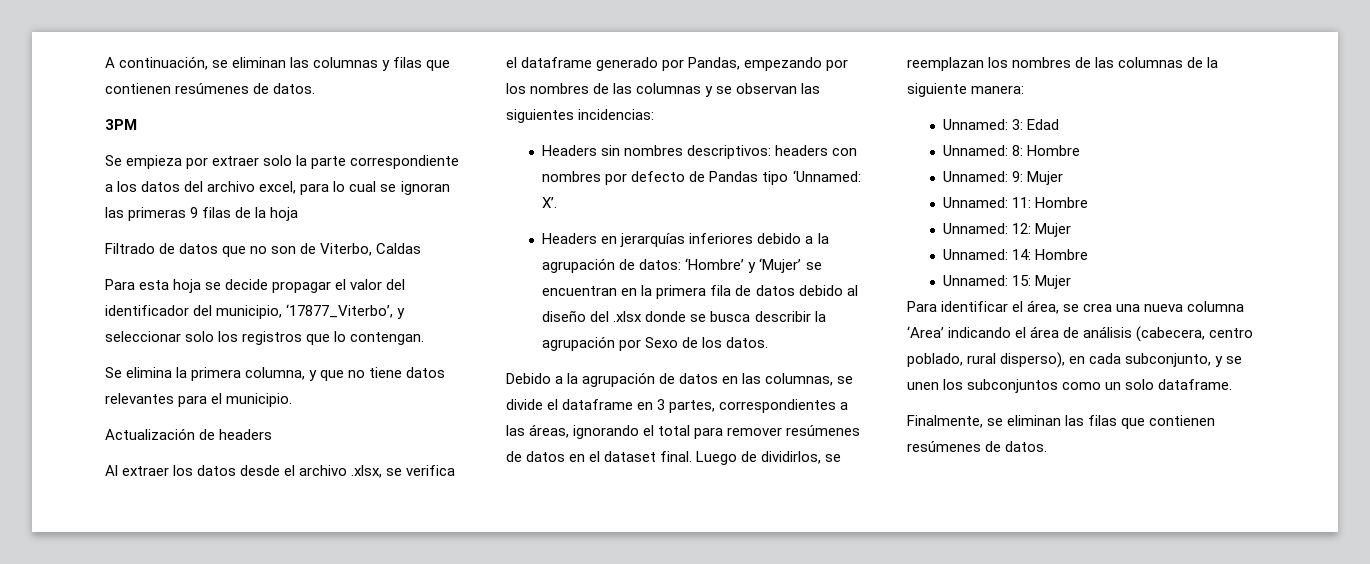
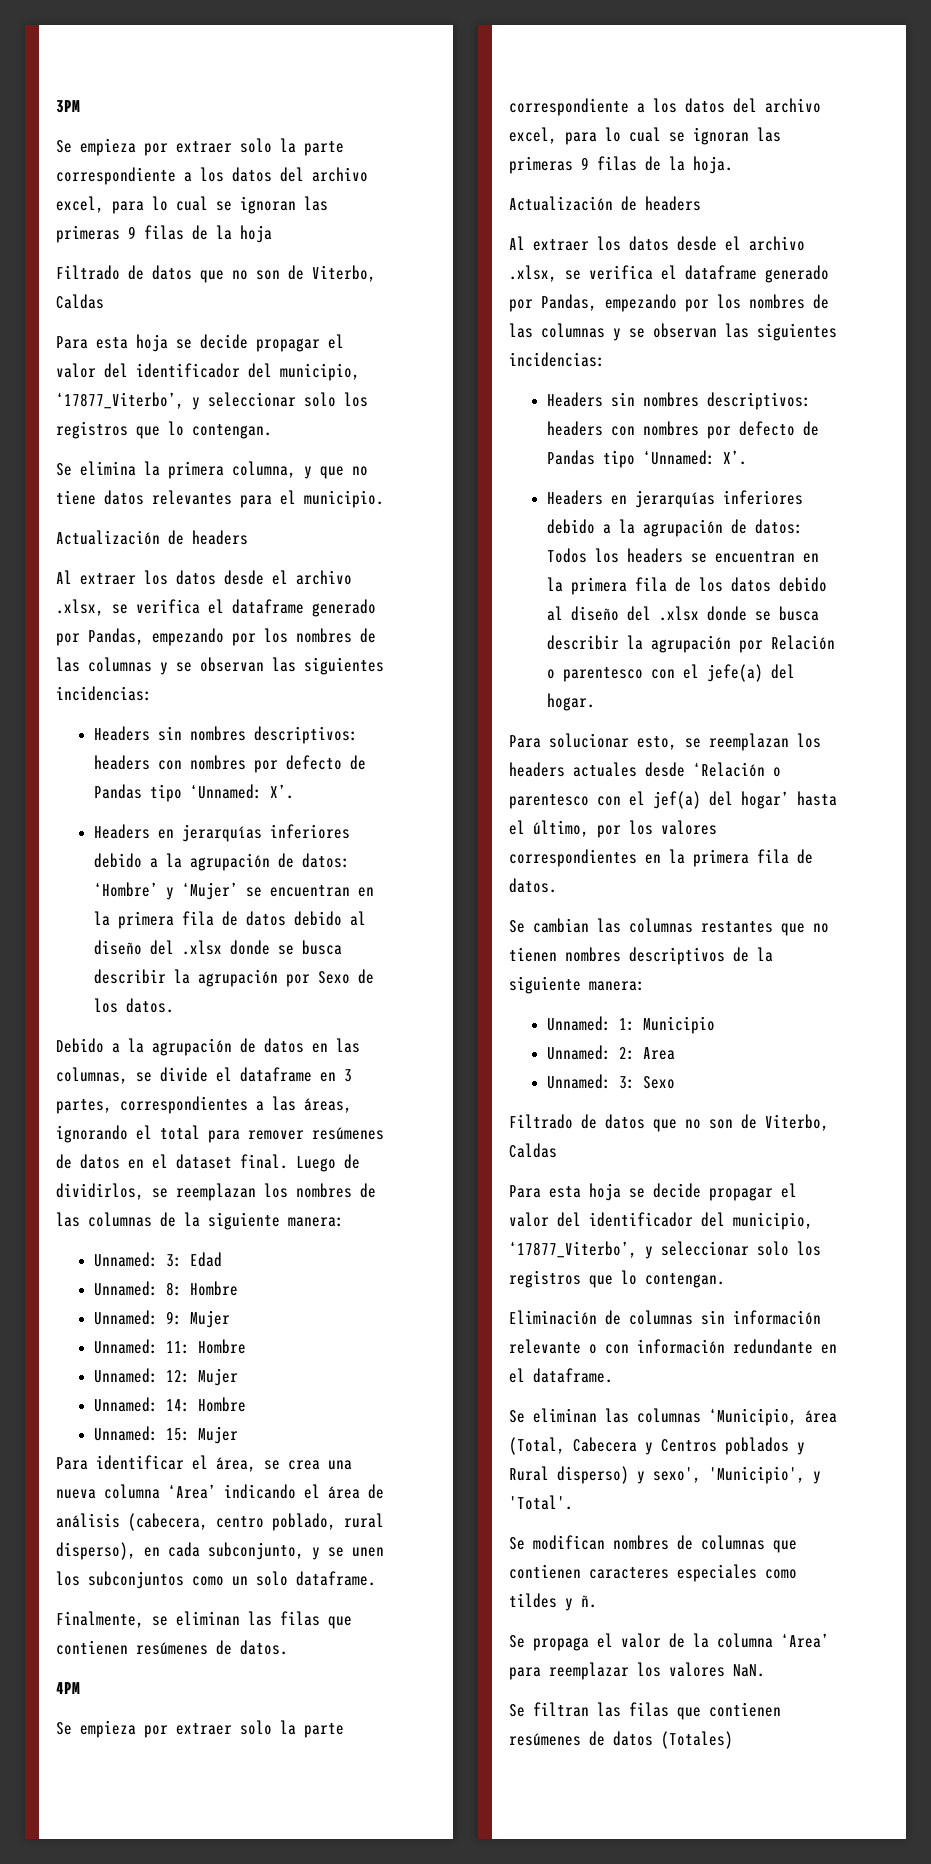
- A continuación, se eliminan las columnas y filas que contienen resúmenes de datos.
+ 4PM
+ Se empieza por extraer solo la parte correspondiente a los datos del archivo excel, para lo cual se ignoran las primeras 9 filas de la hoja.
+ Actualización de headers
+ Al extraer los datos desde el archivo .xlsx, se verifica el dataframe generado por Pandas, empezando por los nombres de las columnas y se observan las siguientes incidencias:
+ Headers sin nombres descriptivos: headers con nombres por defecto de Pandas tipo ‘Unnamed: X’.
+ Headers en jerarquías inferiores debido a la agrupación de datos: Todos los headers se encuentran en la primera fila de los datos debido al diseño del .xlsx donde se busca describir la agrupación por Relación o parentesco con el jefe(a) del hogar.
+ Para solucionar esto, se reemplazan los headers actuales desde ‘Relación o parentesco con el jef(a) del hogar’ hasta el último, por los valores correspondientes en la primera fila de datos.
+ Se cambian las columnas restantes que no tienen nombres descriptivos de la siguiente manera:
+ Unnamed: 1: Municipio
+ Unnamed: 2: Area
+ Unnamed: 3: Sexo
+ Filtrado de datos que no son de Viterbo, Caldas
+ Para esta hoja se decide propagar el valor del identificador del municipio, ‘17877_Viterbo’, y seleccionar solo los registros que lo contengan.
+ Eliminación de columnas sin información relevante o con información redundante en el dataframe.
+ Se eliminan las columnas ‘Municipio, área (Total, Cabecera y Centros poblados y Rural disperso) y sexo', 'Municipio', y 'Total'.
+ Se modifican nombres de columnas que contienen caracteres especiales como tildes y ñ.
+ Se propaga el valor de la columna ‘Area’ para reemplazar los valores NaN.
+ Se filtran las filas que contienen resúmenes de datos (Totales)

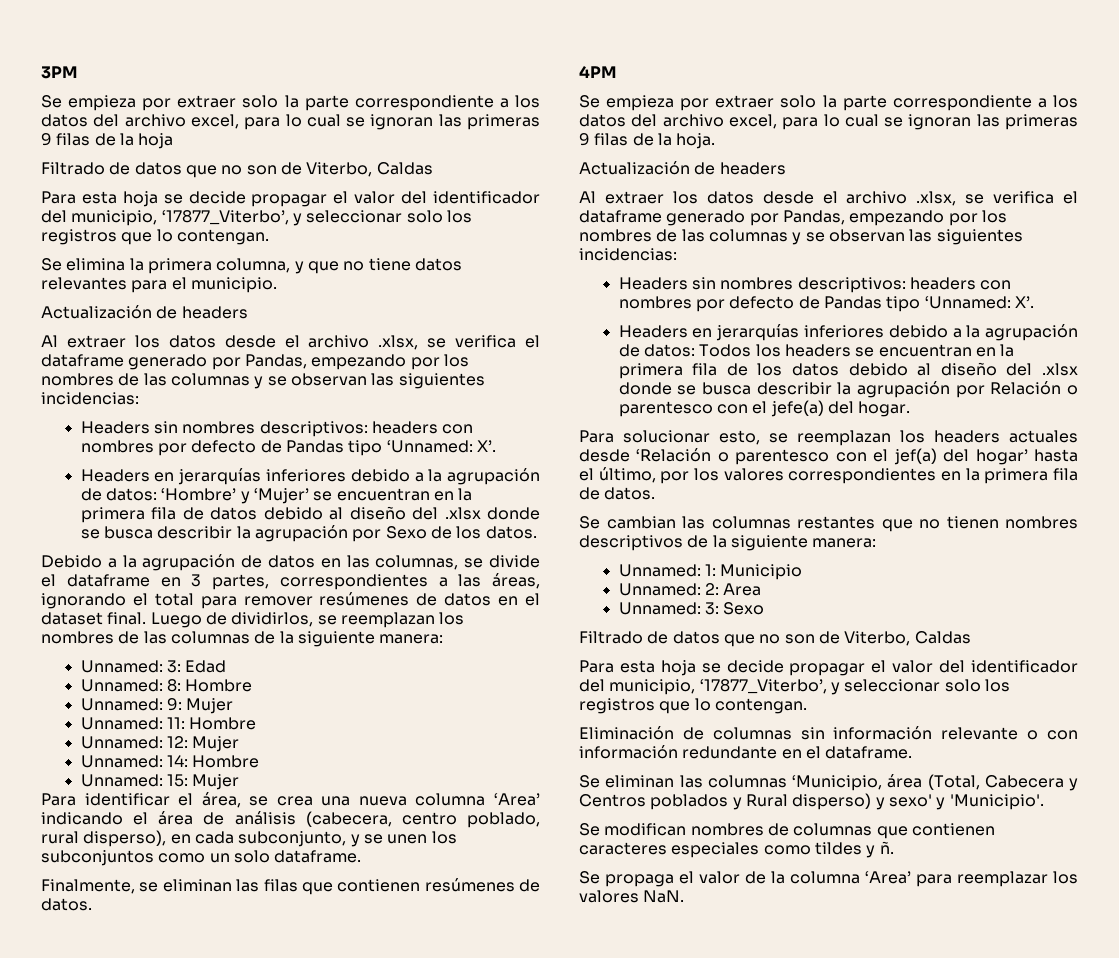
- Se eliminan las columnas ‘Municipio, área (Total, Cabecera y Centros poblados y Rural disperso) y sexo', 'Municipio', y 'Total'.
+ Se eliminan las columnas ‘Municipio, área (Total, Cabecera y Centros poblados y Rural disperso) y sexo' y 'Municipio'.
- Se filtran las filas que contienen resúmenes de datos (Totales)

